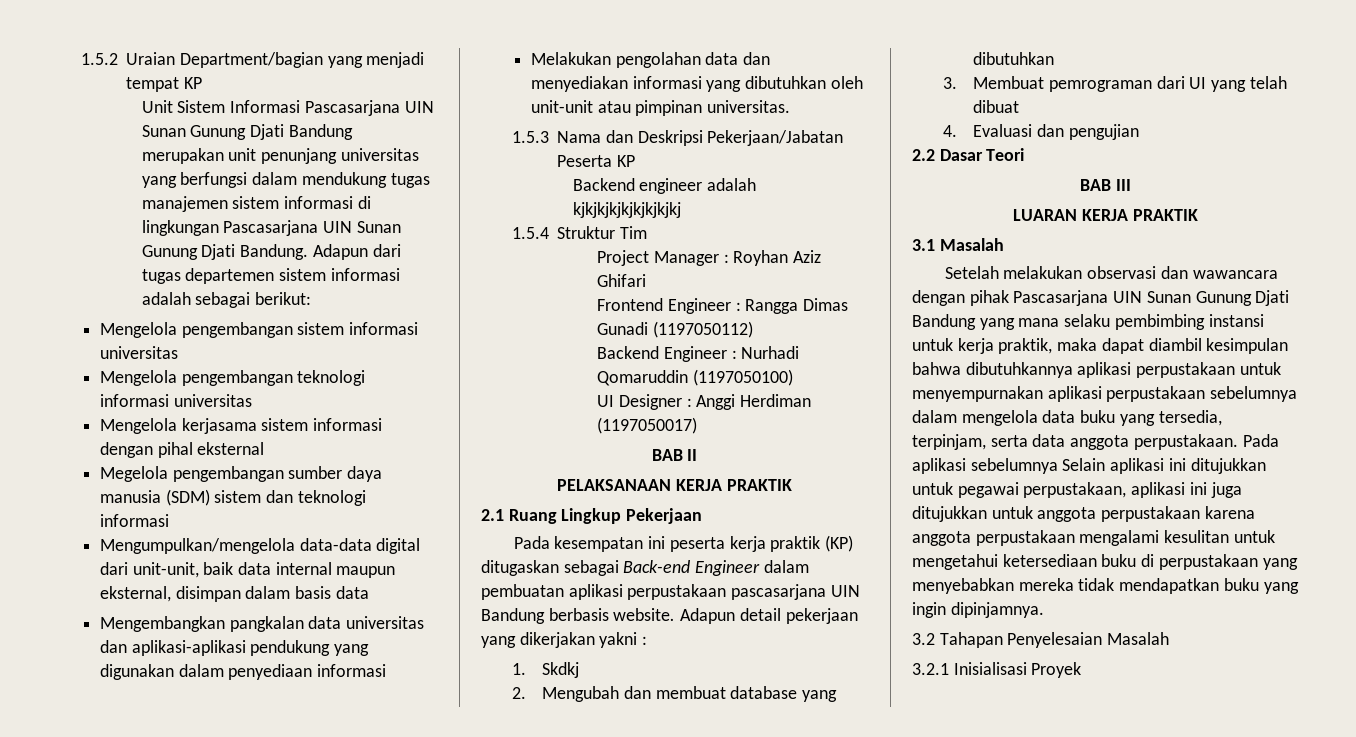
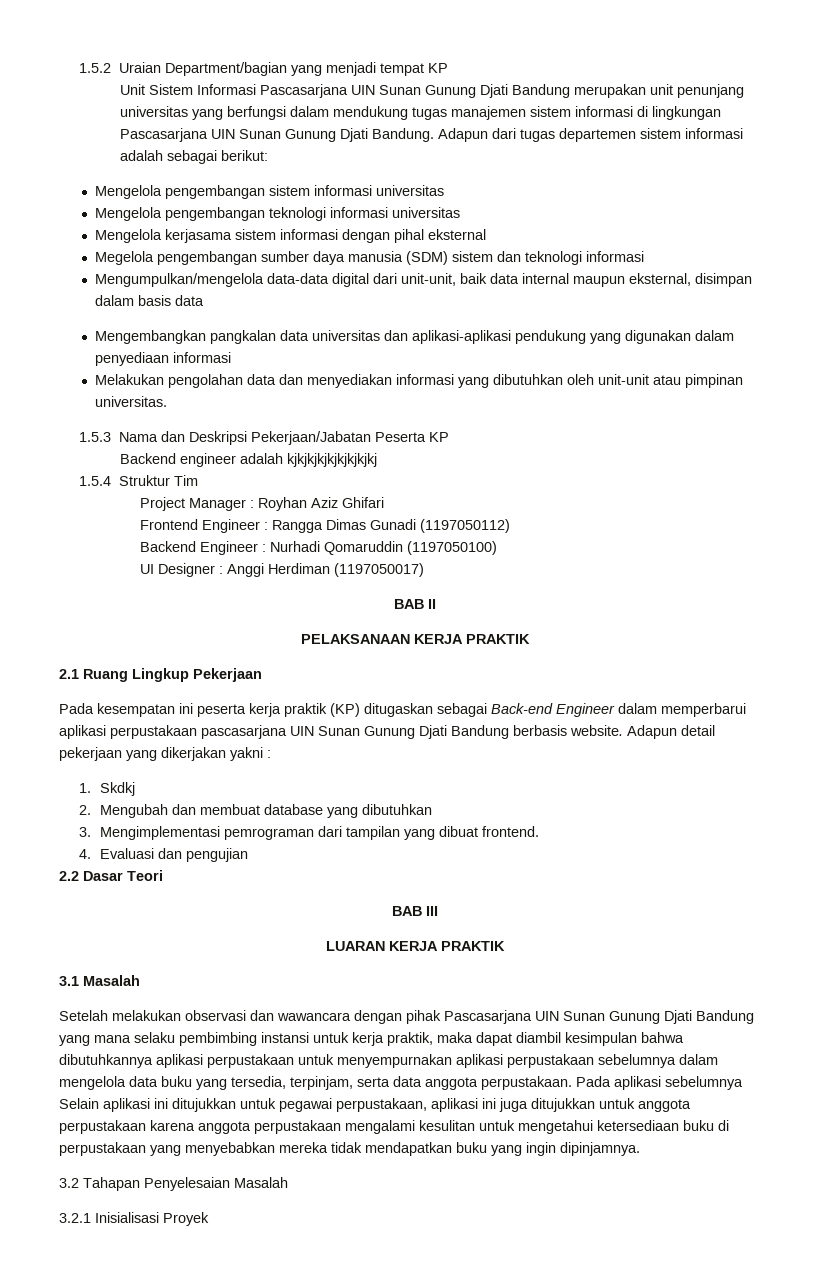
- Pada kesempatan ini peserta kerja praktik (KP) ditugaskan sebagai Back-end Engineer dalam pembuatan aplikasi perpustakaan pascasarjana UIN Bandung berbasis website.
+ Pada kesempatan ini peserta kerja praktik (KP) ditugaskan sebagai Back-end Engineer dalam memperbarui aplikasi perpustakaan pascasarjana UIN Sunan Gunung Djati Bandung berbasis website.
- 3. Membuat pemrograman dari UI yang telah dibuat
+ 3. Mengimplementasi pemrograman dari tampilan yang dibuat frontend.

